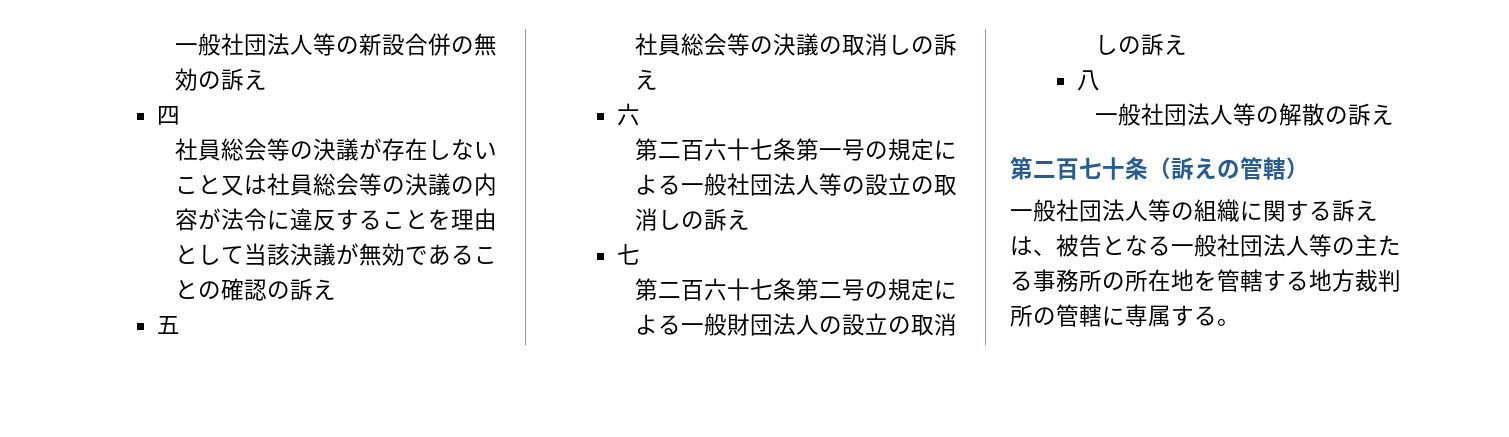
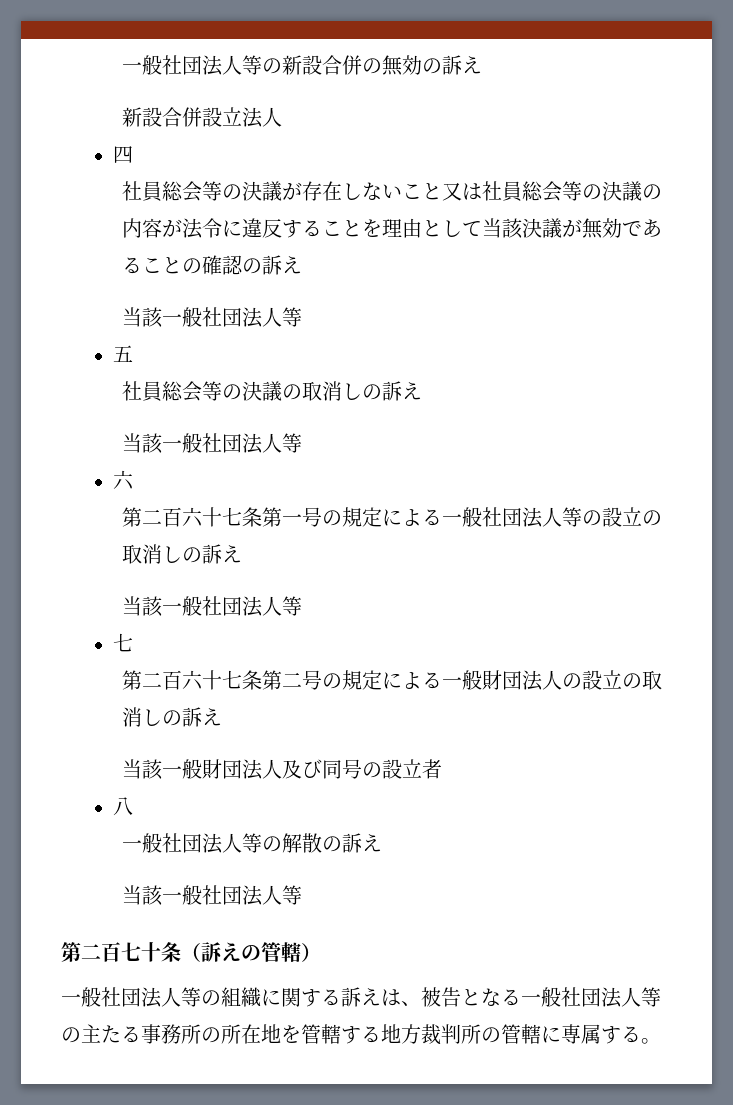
+ 新設合併設立法人
  社員総会等の決議が存在しないこと又は社員総会等の決議の内容が法令に違反することを理由として当該決議が無効であることの確認の訴え
+ 当該一般社団法人等
  社員総会等の決議の取消しの訴え
+ 当該一般社団法人等
  第二百六十七条第一号の規定による一般社団法人等の設立の取消しの訴え
+ 当該一般社団法人等
+ 当該一般財団法人及び同号の設立者
  一般社団法人等の解散の訴え
+ 当該一般社団法人等

